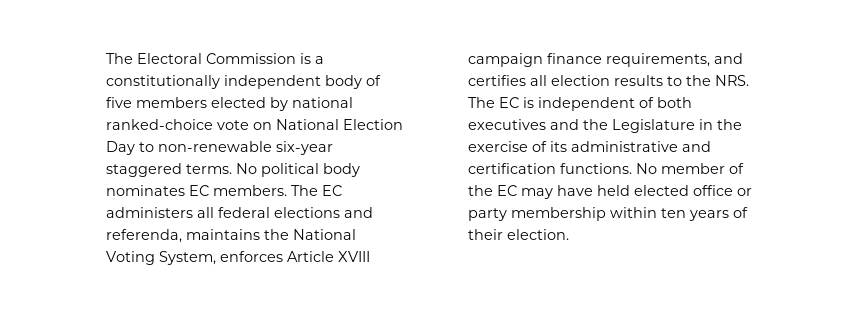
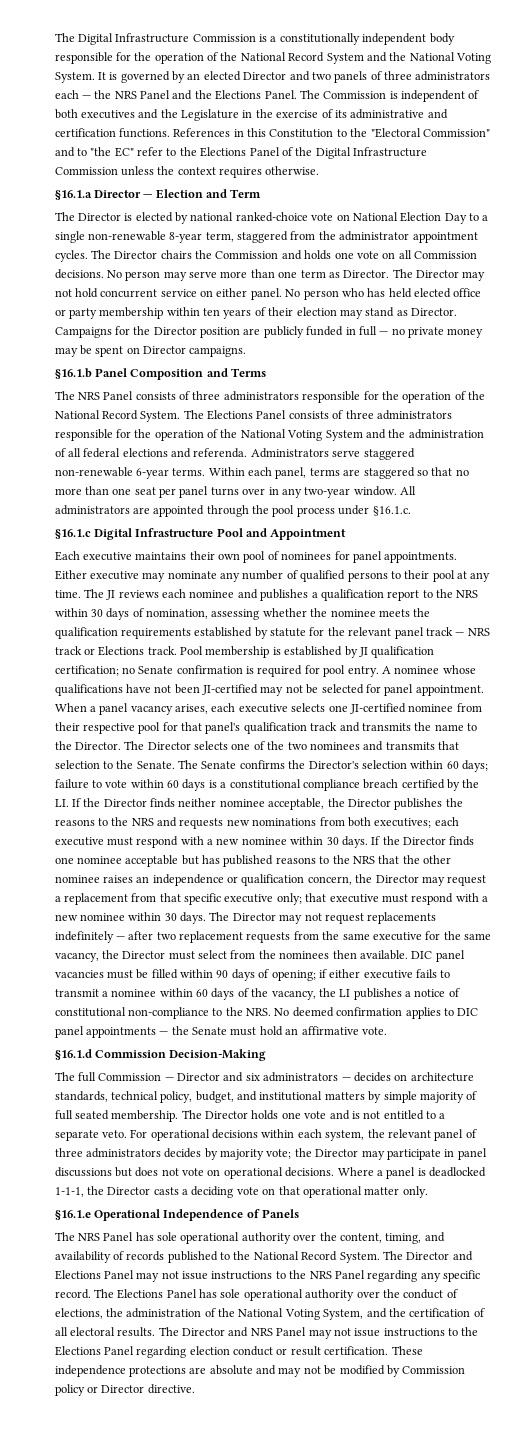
- The Electoral Commission is a constitutionally independent body of five members elected by national ranked-choice vote on National Election Day to non-renewable six-year staggered terms. No political body nominates EC members. The EC administers all federal elections and referenda, maintains the National Voting System, enforces Article XVIII campaign finance requirements, and certifies all election results to the NRS. The EC is independent of both executives and the Legislature in the exercise of its administrative and certification functions.
+ The Digital Infrastructure Commission is a constitutionally independent body responsible for the operation of the National Record System and the National Voting System. It is governed by an elected Director and two panels of three administrators each — the NRS Panel and the Elections Panel. The Commission is independent of both executives and the Legislature in the exercise of its administrative and certification functions.
- No member of the EC may have held elected office or party membership within ten years of their election.
+ References in this Constitution to the "Electoral Commission" and to "the EC" refer to the Elections Panel of the Digital Infrastructure Commission unless the context requires otherwise.
+ §16.1.a Director — Election and Term
+ The Director is elected by national ranked-choice vote on National Election Day to a single non-renewable 8-year term, staggered from the administrator appointment cycles. The Director chairs the Commission and holds one vote on all Commission decisions. No person may serve more than one term as Director. The Director may not hold concurrent service on either panel. No person who has held elected office or party membership within ten years of their election may stand as Director. Campaigns for the Director position are publicly funded in full — no private money may be spent on Director campaigns.
+ §16.1.b Panel Composition and Terms
+ The NRS Panel consists of three administrators responsible for the operation of the National Record System. The Elections Panel consists of three administrators responsible for the operation of the National Voting System and the administration of all federal elections and referenda. Administrators serve staggered non-renewable 6-year terms. Within each panel, terms are staggered so that no more than one seat per panel turns over in any two-year window. All administrators are appointed through the pool process under §16.1.c.
+ §16.1.c Digital Infrastructure Pool and Appointment
+ Each executive maintains their own pool of nominees for panel appointments. Either executive may nominate any number of qualified persons to their pool at any time. The JI reviews each nominee and publishes a qualification report to the NRS within 30 days of nomination, assessing whether the nominee meets the qualification requirements established by statute for the relevant panel track — NRS track or Elections track. Pool membership is established by JI qualification certification; no Senate confirmation is required for pool entry. A nominee whose qualifications have not been JI-certified may not be selected for panel appointment. When a panel vacancy arises, each executive selects one JI-certified nominee from their respective pool for that panel's qualification track and transmits the name to the Director. The Director selects one of the two nominees and transmits that selection to the Senate. The Senate confirms the Director's selection within 60 days; failure to vote within 60 days is a constitutional compliance breach certified by the LI. If the Director finds neither nominee acceptable, the Director publishes the reasons to the NRS and requests new nominations from both executives; each executive must respond with a new nominee within 30 days. If the Director finds one nominee acceptable but has published reasons to the NRS that the other nominee raises an independence or qualification concern, the Director may request a replacement from that specific executive only; that executive must respond with a new nominee within 30 days. The Director may not request replacements indefinitely — after two replacement requests from the same executive for the same vacancy, the Director must select from the nominees then available. DIC panel vacancies must be filled within 90 days of opening; if either executive fails to transmit a nominee within 60 days of the vacancy, the LI publishes a notice of constitutional non-compliance to the NRS. No deemed confirmation applies to DIC panel appointments — the Senate must hold an affirmative vote.
+ §16.1.d Commission Decision-Making
+ The full Commission — Director and six administrators — decides on architecture standards, technical policy, budget, and institutional matters by simple majority of full seated membership. The Director holds one vote and is not entitled to a separate veto. For operational decisions within each system, the relevant panel of three administrators decides by majority vote; the Director may participate in panel discussions but does not vote on operational decisions. Where a panel is deadlocked 1-1-1, the Director casts a deciding vote on that operational matter only.
+ §16.1.e Operational Independence of Panels
+ The NRS Panel has sole operational authority over the content, timing, and availability of records published to the National Record System. The Director and Elections Panel may not issue instructions to the NRS Panel regarding any specific record. The Elections Panel has sole operational authority over the conduct of elections, the administration of the National Voting System, and the certification of all electoral results. The Director and NRS Panel may not issue instructions to the Elections Panel regarding election conduct or result certification. These independence protections are absolute and may not be modified by Commission policy or Director directive.

